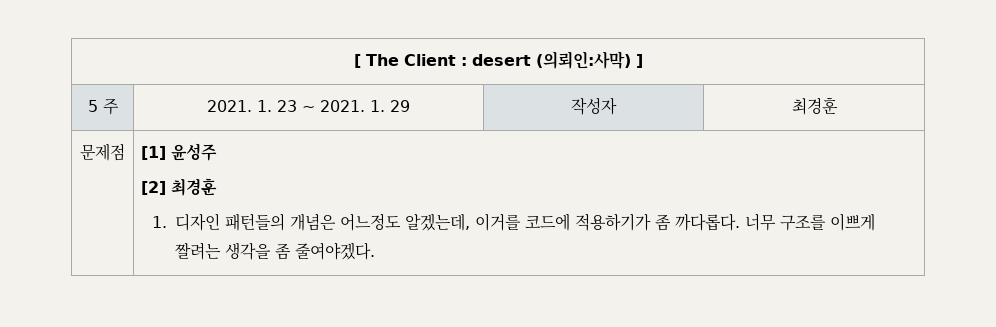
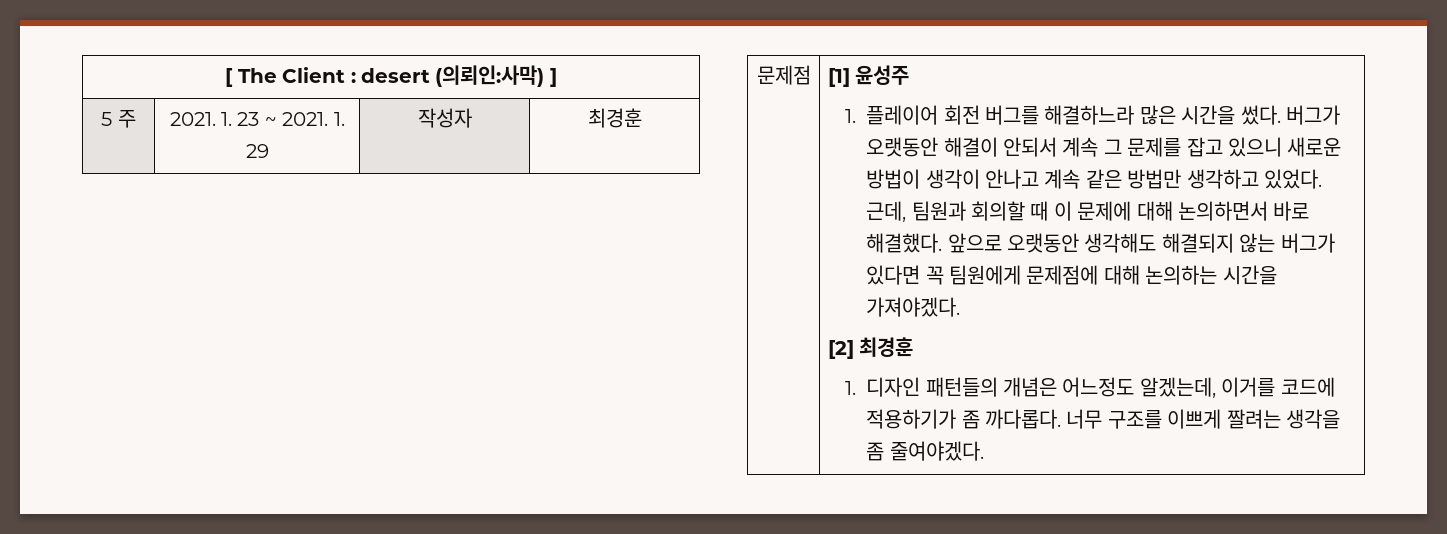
+ 1. 플레이어 회전 버그를 해결하느라 많은 시간을 썼다. 버그가 오랫동안 해결이 안되서 계속 그 문제를 잡고 있으니 새로운 방법이 생각이 안나고 계속 같은 방법만 생각하고 있었다. 근데, 팀원과 회의할 때 이 문제에 대해 논의하면서 바로 해결했다. 앞으로 오랫동안 생각해도 해결되지 않는 버그가 있다면 꼭 팀원에게 문제점에 대해 논의하는 시간을 가져야겠다.

